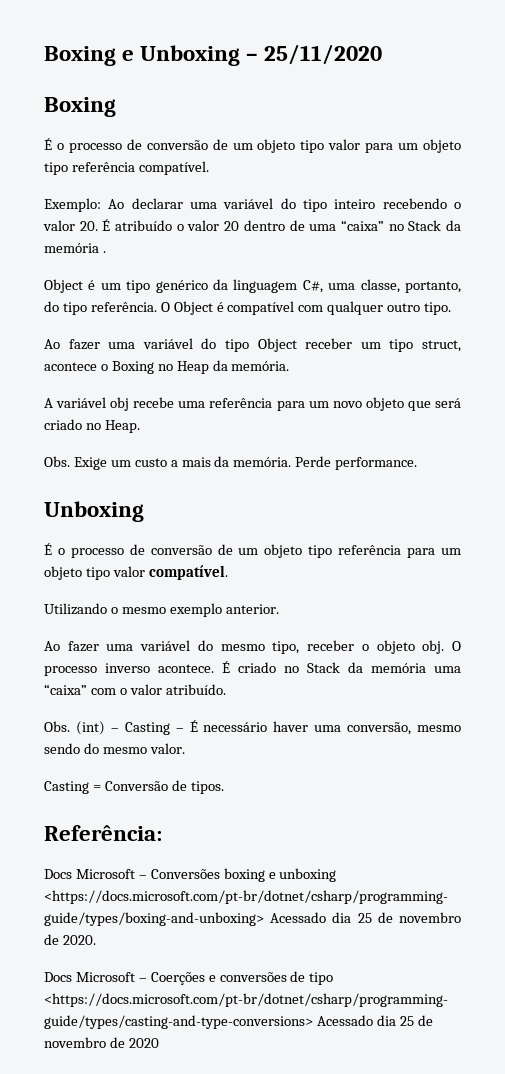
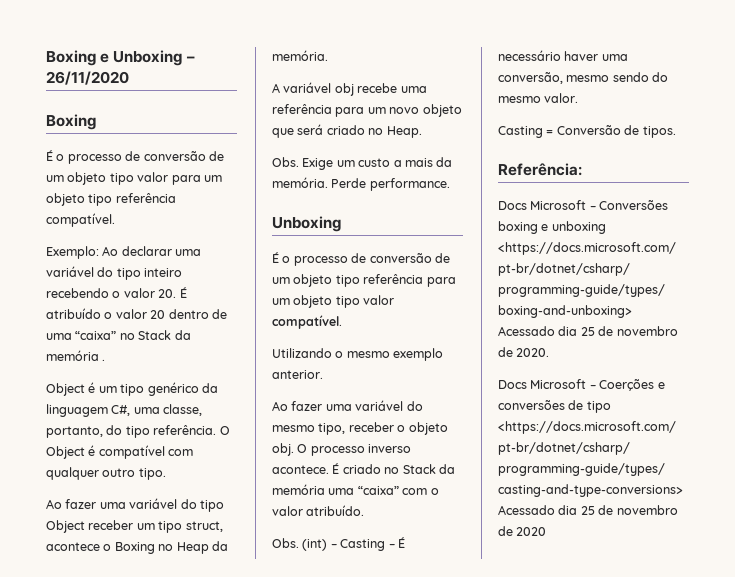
- Boxing e Unboxing – 25/11/2020
+ Boxing e Unboxing – 26/11/2020

